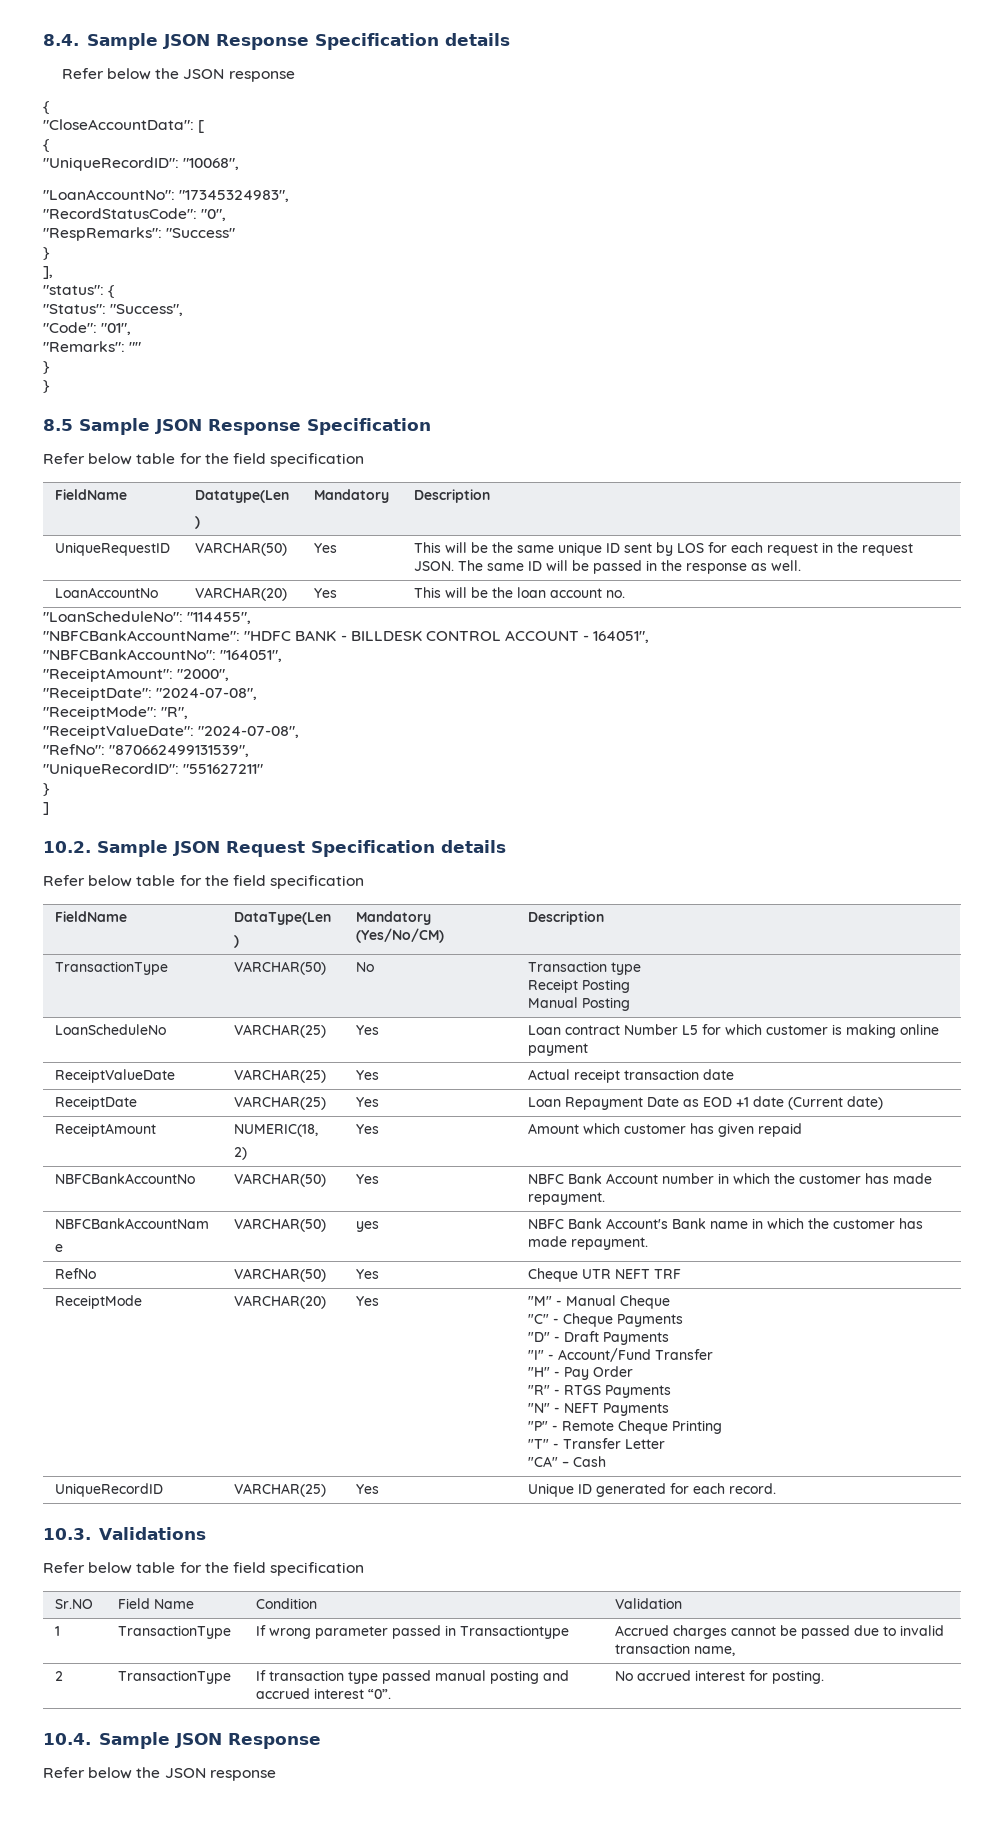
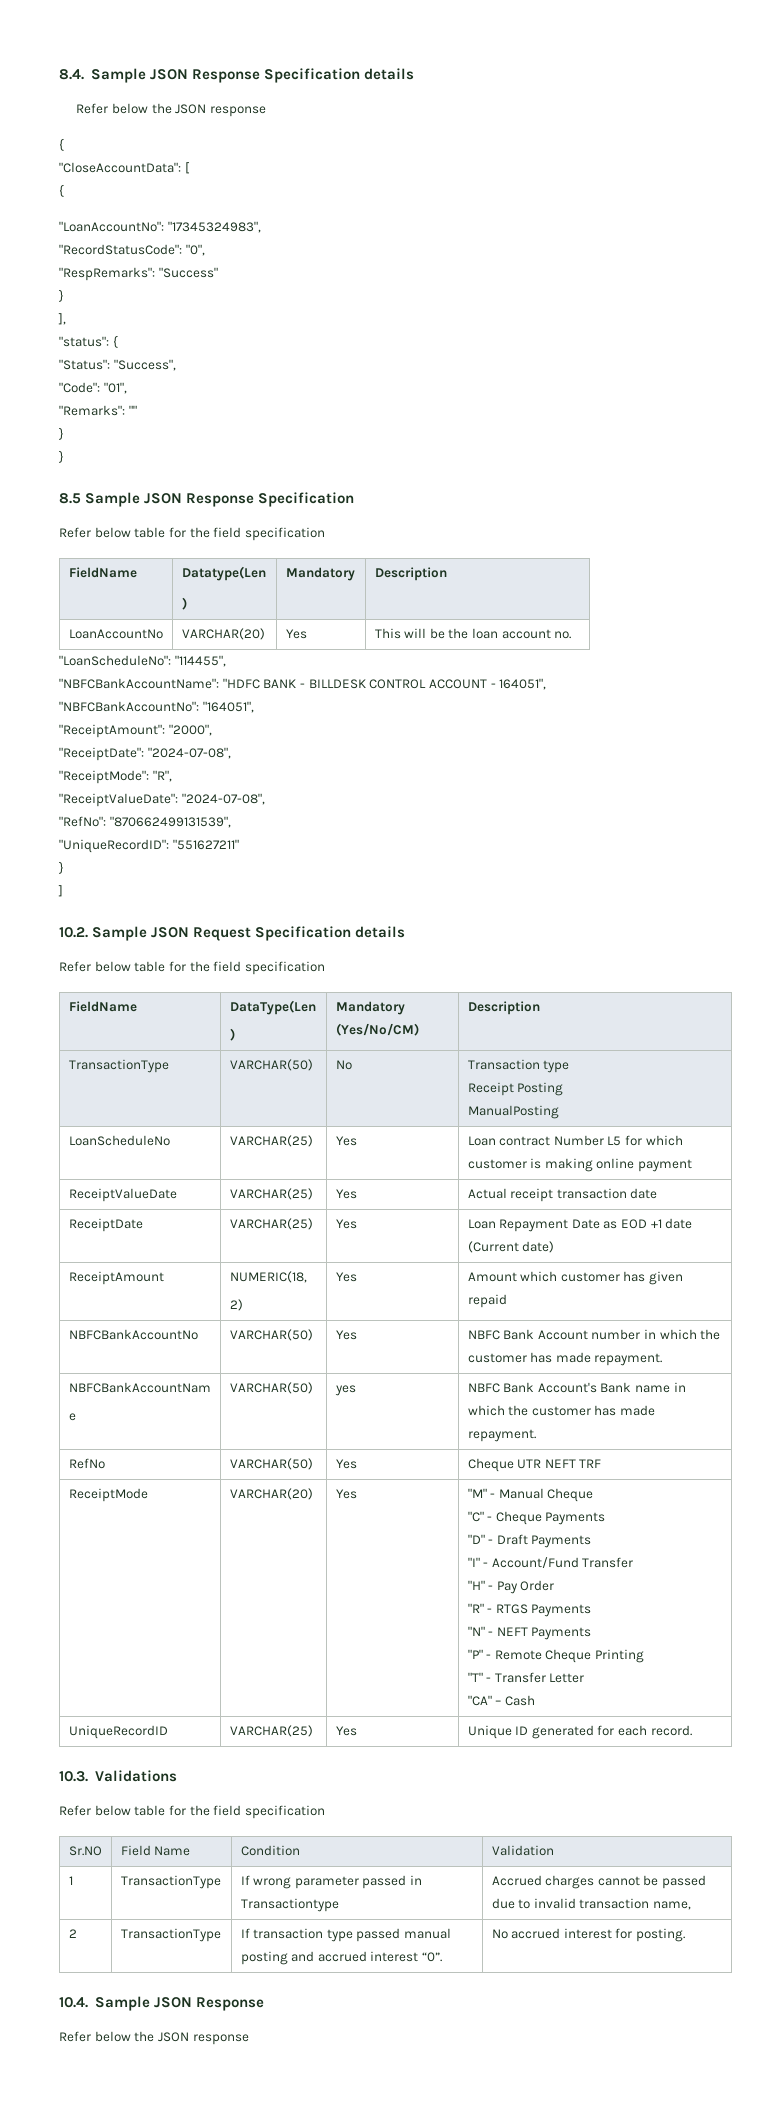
- "UniqueRecordID": "10068",
- UniqueRequestID | VARCHAR(50) | Yes | This will be the same unique ID sent by LOS for each request in the request JSON. The same ID will be passed in the response as well.
  TransactionType | VARCHAR(50) | No | Transaction type
  Receipt Posting
- Manual Posting
+ ManualPosting

